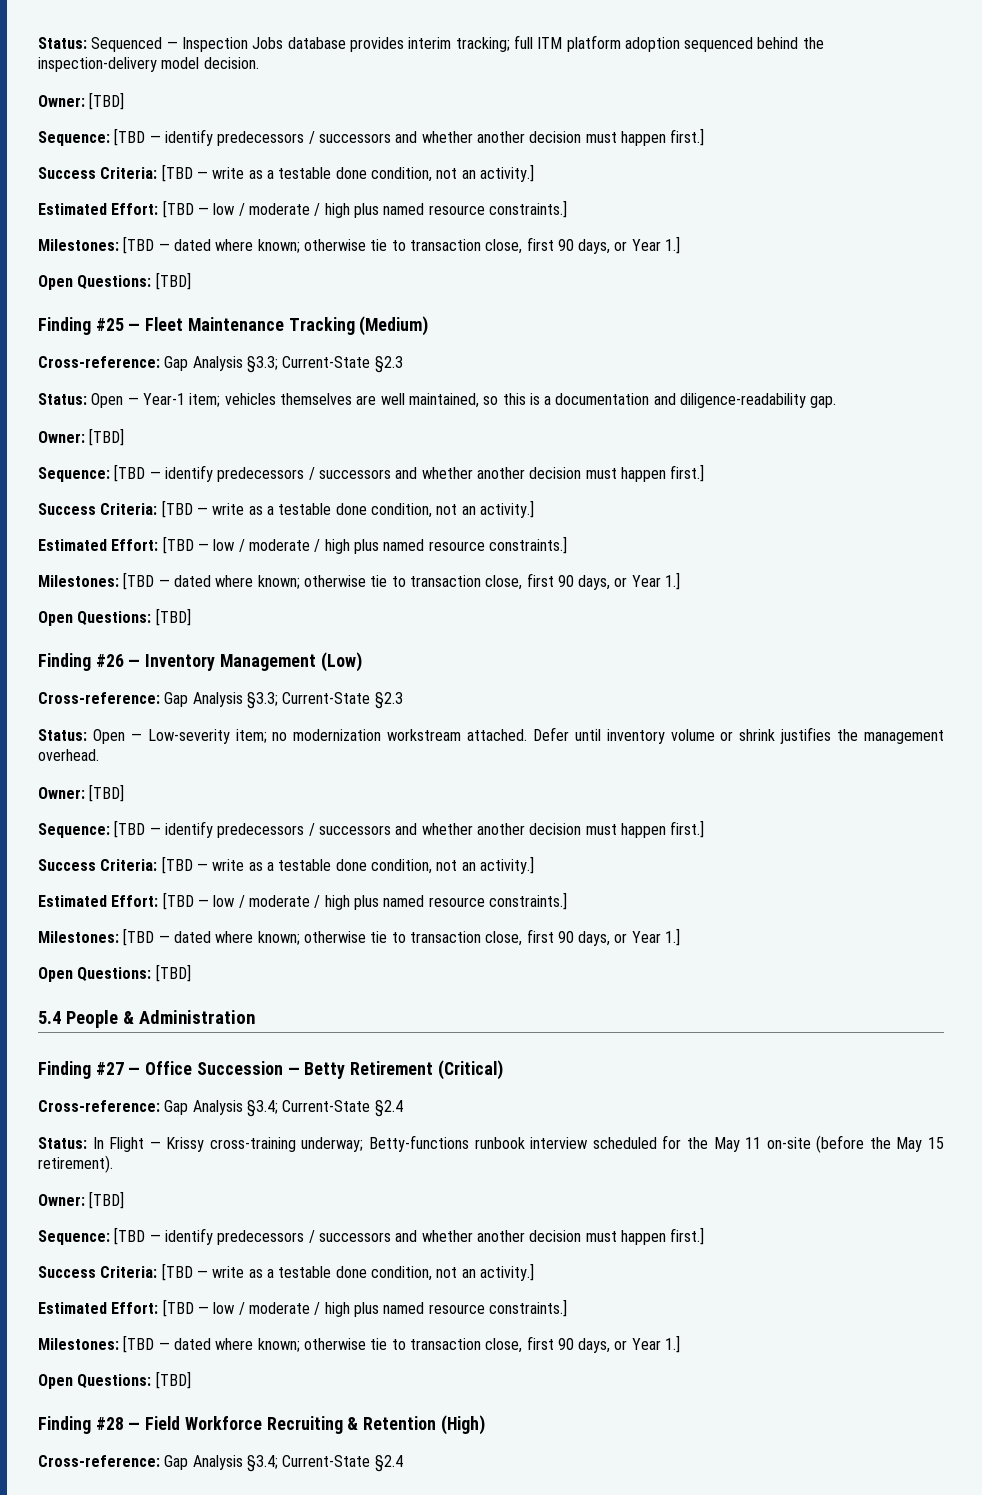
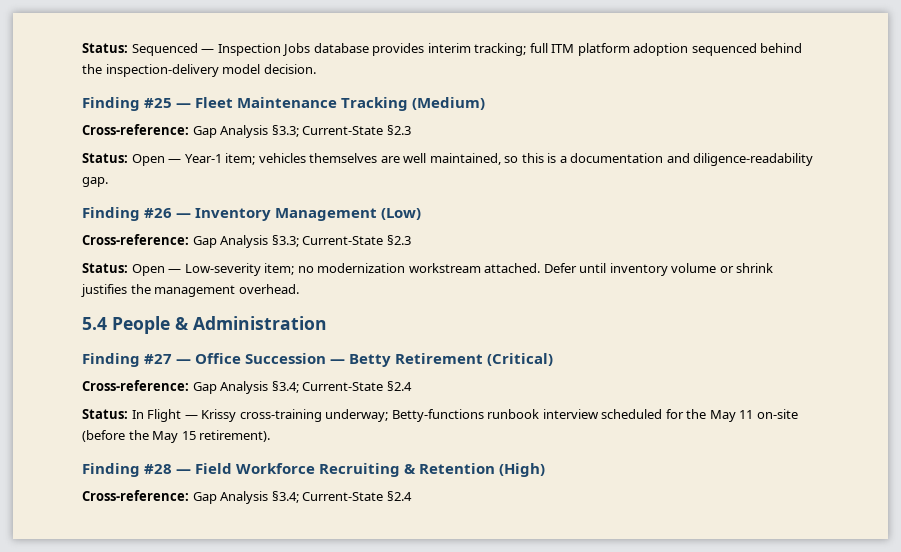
  Status: Sequenced — Inspection Jobs database provides interim tracking; full ITM platform adoption sequenced behind the inspection-delivery model decision.
- Owner: [TBD]
- Sequence: [TBD — identify predecessors / successors and whether another decision must happen first.]
- Success Criteria: [TBD — write as a testable done condition, not an activity.]
- Estimated Effort: [TBD — low / moderate / high plus named resource constraints.]
- Milestones: [TBD — dated where known; otherwise tie to transaction close, first 90 days, or Year 1.]
- Open Questions: [TBD]
  Status: Open — Year-1 item; vehicles themselves are well maintained, so this is a documentation and diligence-readability gap.
- Owner: [TBD]
- Sequence: [TBD — identify predecessors / successors and whether another decision must happen first.]
- Success Criteria: [TBD — write as a testable done condition, not an activity.]
- Estimated Effort: [TBD — low / moderate / high plus named resource constraints.]
- Milestones: [TBD — dated where known; otherwise tie to transaction close, first 90 days, or Year 1.]
- Open Questions: [TBD]
  Defer until inventory volume or shrink justifies the management overhead.
- Owner: [TBD]
- Sequence: [TBD — identify predecessors / successors and whether another decision must happen first.]
- Success Criteria: [TBD — write as a testable done condition, not an activity.]
- Estimated Effort: [TBD — low / moderate / high plus named resource constraints.]
- Milestones: [TBD — dated where known; otherwise tie to transaction close, first 90 days, or Year 1.]
- Open Questions: [TBD]
  Status: In Flight — Krissy cross-training underway; Betty-functions runbook interview scheduled for the May 11 on-site (before the May 15 retirement).
- Owner: [TBD]
- Sequence: [TBD — identify predecessors / successors and whether another decision must happen first.]
- Success Criteria: [TBD — write as a testable done condition, not an activity.]
- Estimated Effort: [TBD — low / moderate / high plus named resource constraints.]
- Milestones: [TBD — dated where known; otherwise tie to transaction close, first 90 days, or Year 1.]
- Open Questions: [TBD]

